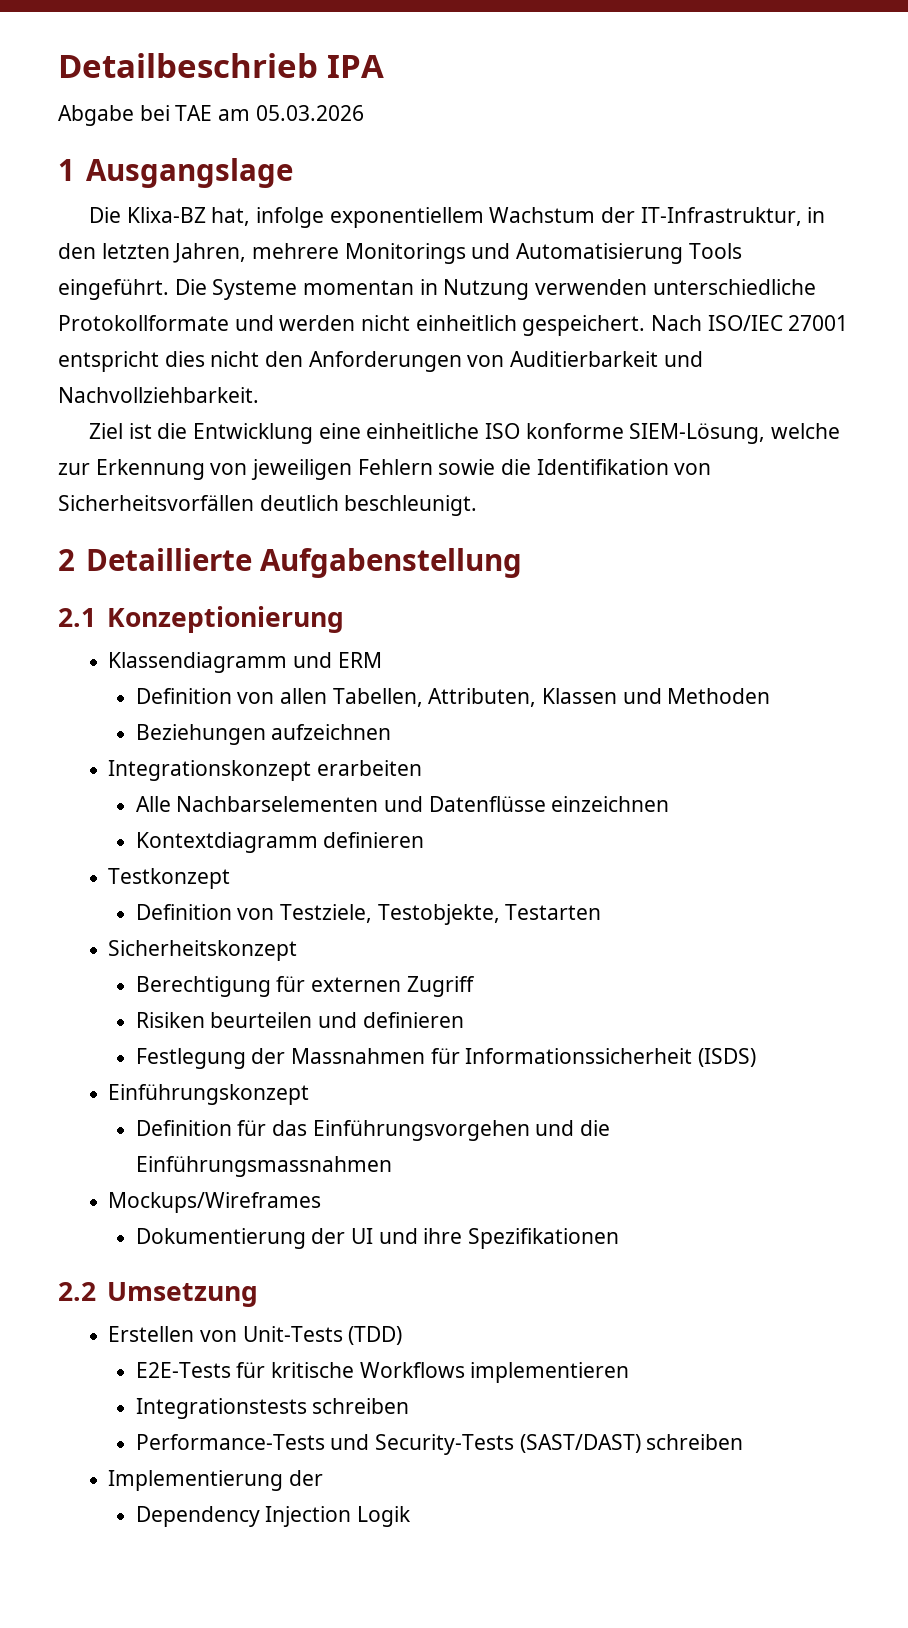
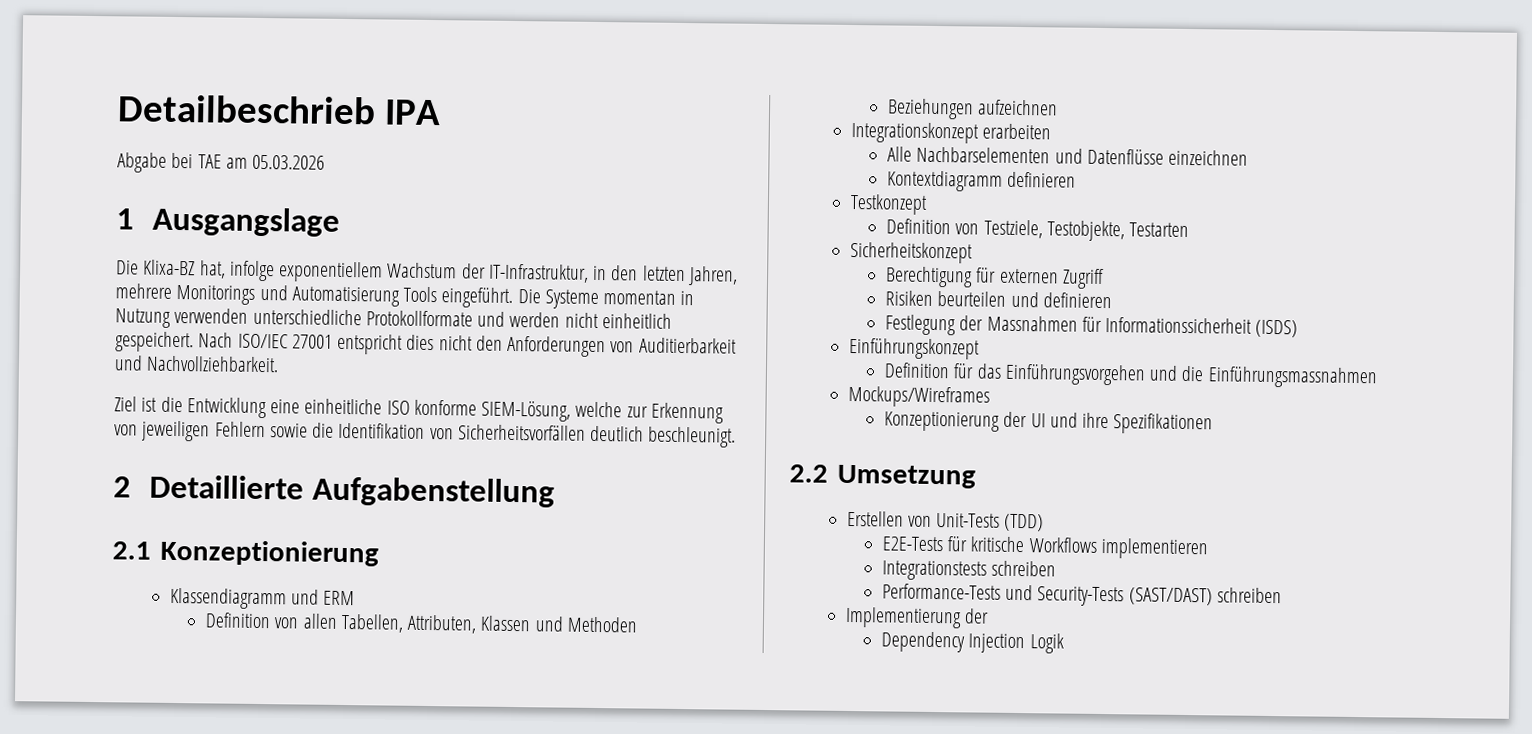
- Dokumentierung der UI und ihre Spezifikationen
+ Konzeptionierung der UI und ihre Spezifikationen

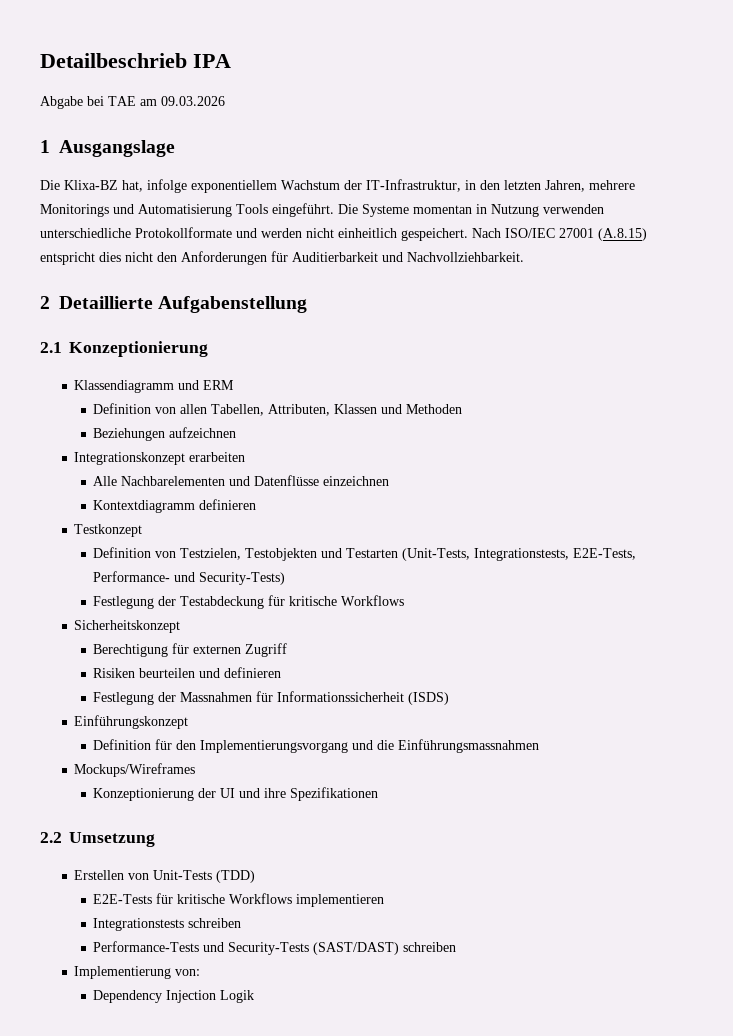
- Abgabe bei TAE am 05.03.2026
+ Abgabe bei TAE am 09.03.2026
- Nach ISO/IEC 27001 entspricht dies nicht den Anforderungen von Auditierbarkeit und Nachvollziehbarkeit.
+ Nach ISO/IEC 27001 (A.8.15) entspricht dies nicht den Anforderungen für Auditierbarkeit und Nachvollziehbarkeit.
- Ziel ist die Entwicklung eine einheitliche ISO konforme SIEM-Lösung, welche zur Erkennung von jeweiligen Fehlern sowie die Identifikation von Sicherheitsvorfällen deutlich beschleunigt.
- Alle Nachbarselementen und Datenflüsse einzeichnen
+ Alle Nachbarelementen und Datenflüsse einzeichnen
- Definition von Testziele, Testobjekte, Testarten
+ Definition von Testzielen, Testobjekten und Testarten (Unit-Tests, Integrationstests, E2E-Tests, Performance- und Security-Tests)
+ Festlegung der Testabdeckung für kritische Workflows
- Definition für das Einführungsvorgehen und die Einführungsmassnahmen
+ Definition für den Implementierungsvorgang und die Einführungsmassnahmen
- Implementierung der
+ Implementierung von:

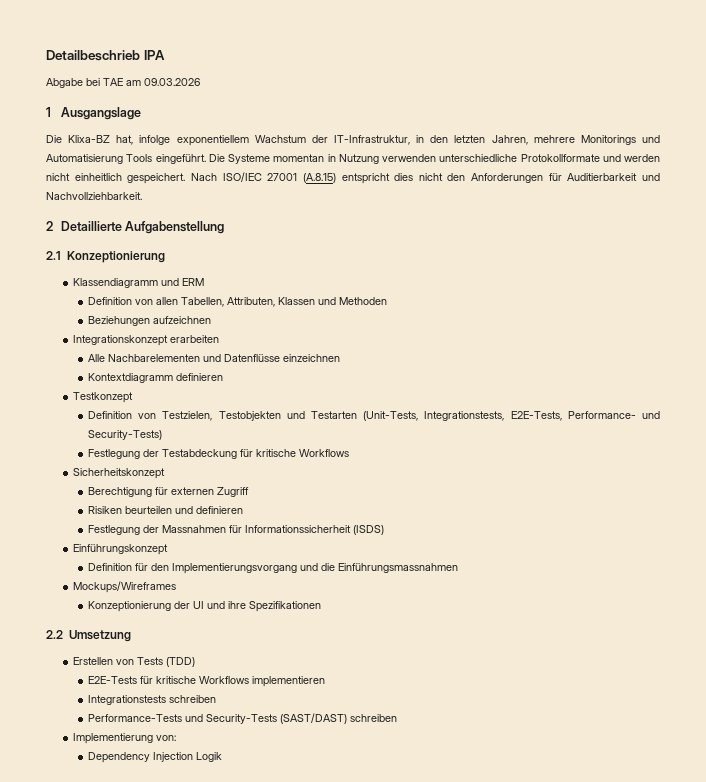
- Erstellen von Unit-Tests (TDD)
+ Erstellen von Tests (TDD)

